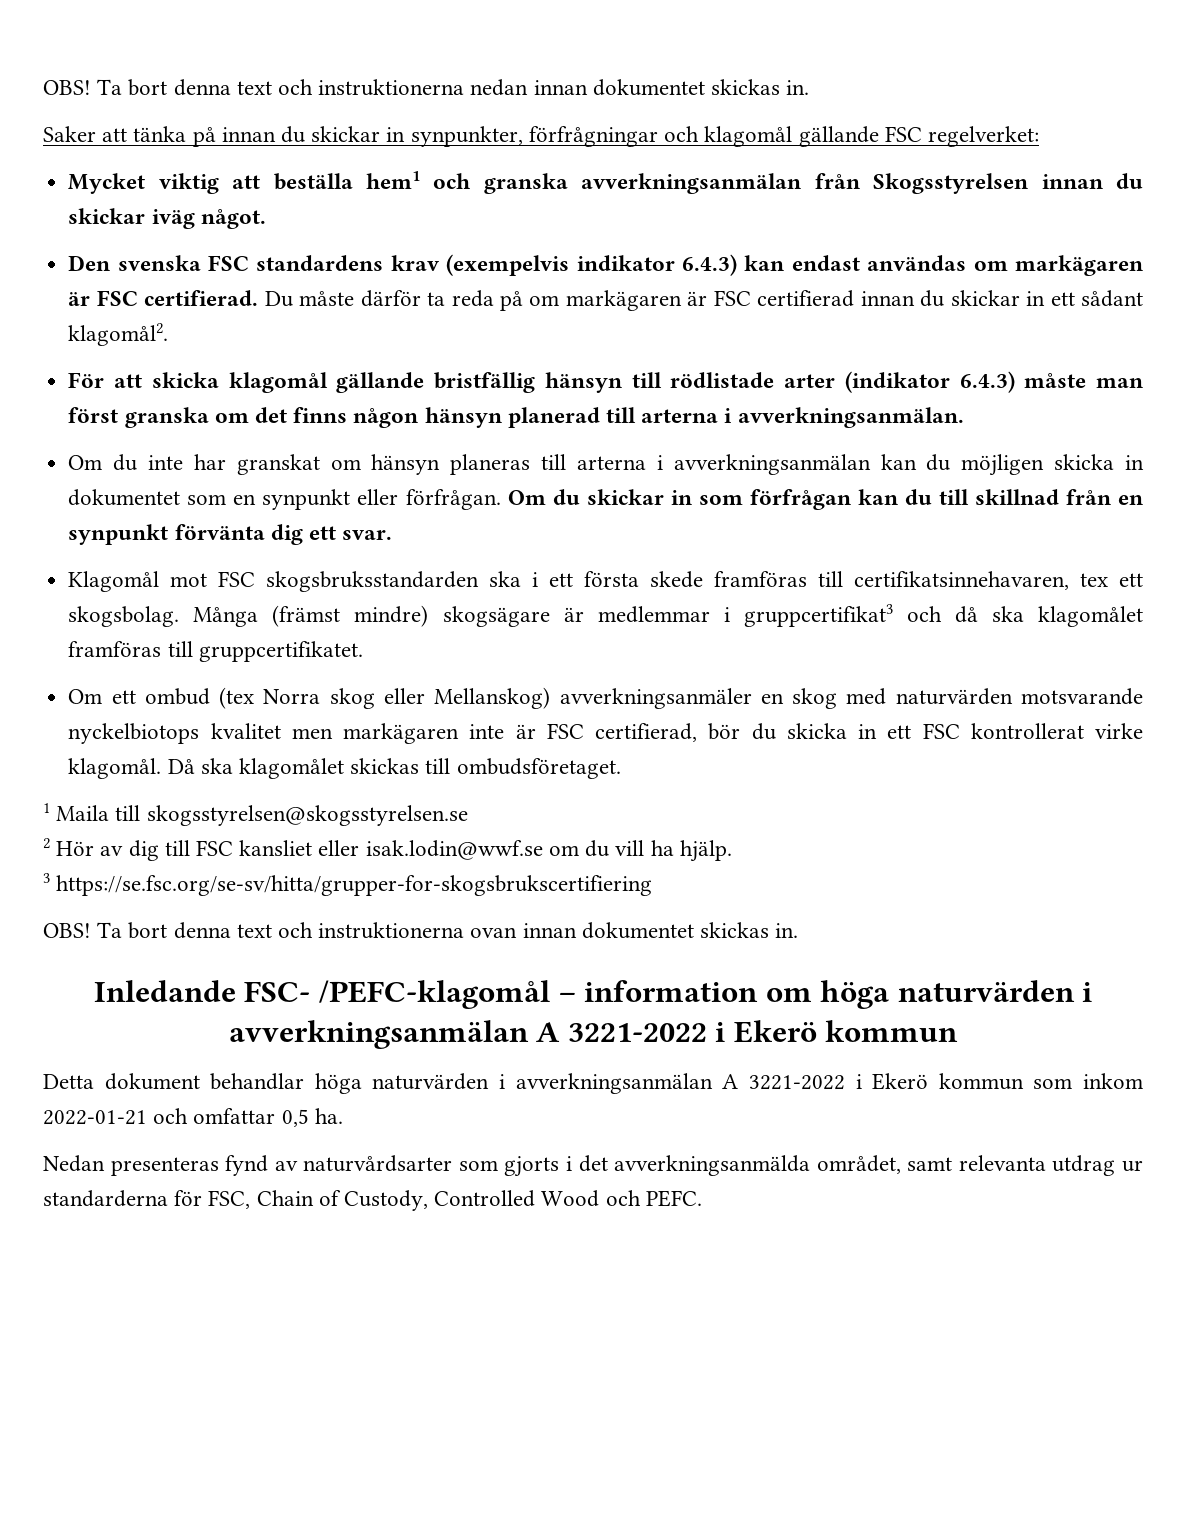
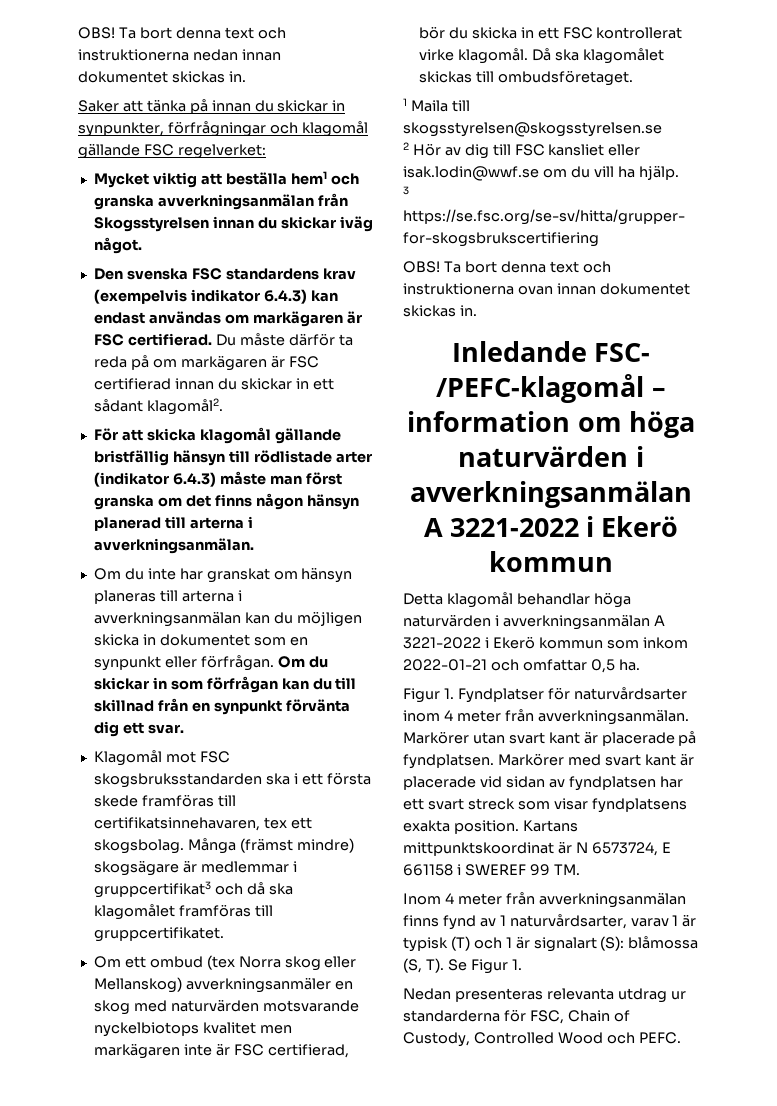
- Detta dokument behandlar höga naturvärden i avverkningsanmälan A 3221-2022 i Ekerö kommun som inkom 2022-01-21 och omfattar 0,5 ha.
+ Detta klagomål behandlar höga naturvärden i avverkningsanmälan A 3221-2022 i Ekerö kommun som inkom 2022-01-21 och omfattar 0,5 ha.
- Nedan presenteras fynd av naturvårdsarter som gjorts i det avverkningsanmälda området, samt relevanta utdrag ur standarderna för FSC, Chain of Custody, Controlled Wood och PEFC.
+ Figur 1. Fyndplatser för naturvårdsarter inom 4 meter från avverkningsanmälan. Markörer utan svart kant är placerade på fyndplatsen. Markörer med svart kant är placerade vid sidan av fyndplatsen har ett svart streck som visar fyndplatsens exakta position. Kartans mittpunktskoordinat är N 6573724, E 661158 i SWEREF 99 TM.
+ Inom 4 meter från avverkningsanmälan finns fynd av 1 naturvårdsarter, varav 1 är typisk (T) och 1 är signalart (S): blåmossa (S, T). Se Figur 1.
+ Nedan presenteras relevanta utdrag ur standarderna för FSC, Chain of Custody, Controlled Wood och PEFC.

